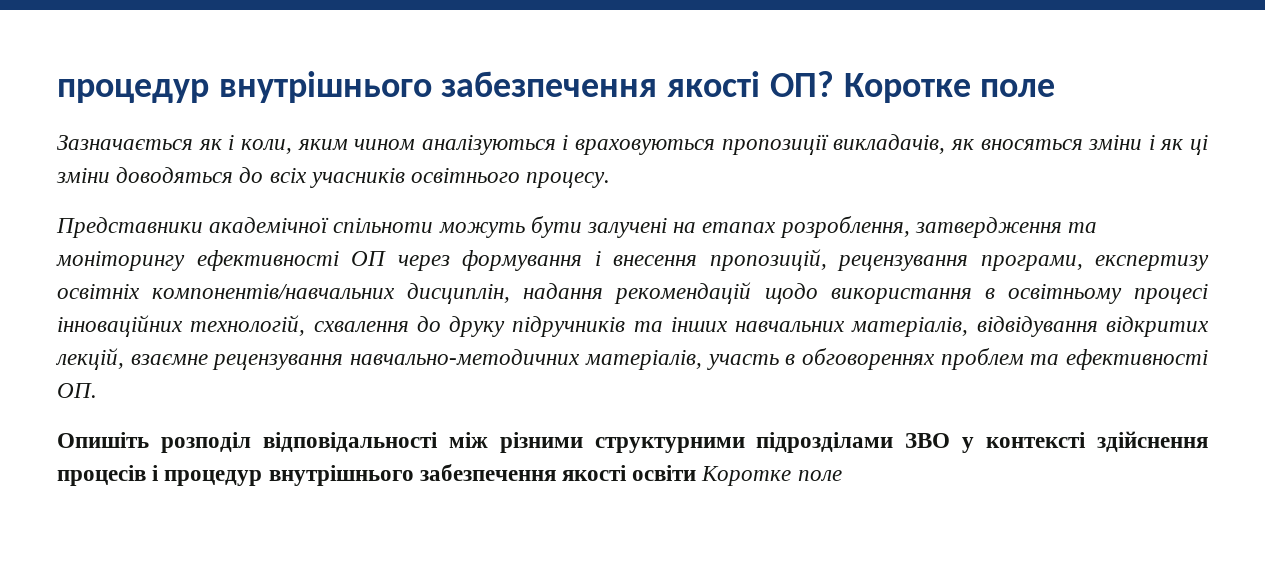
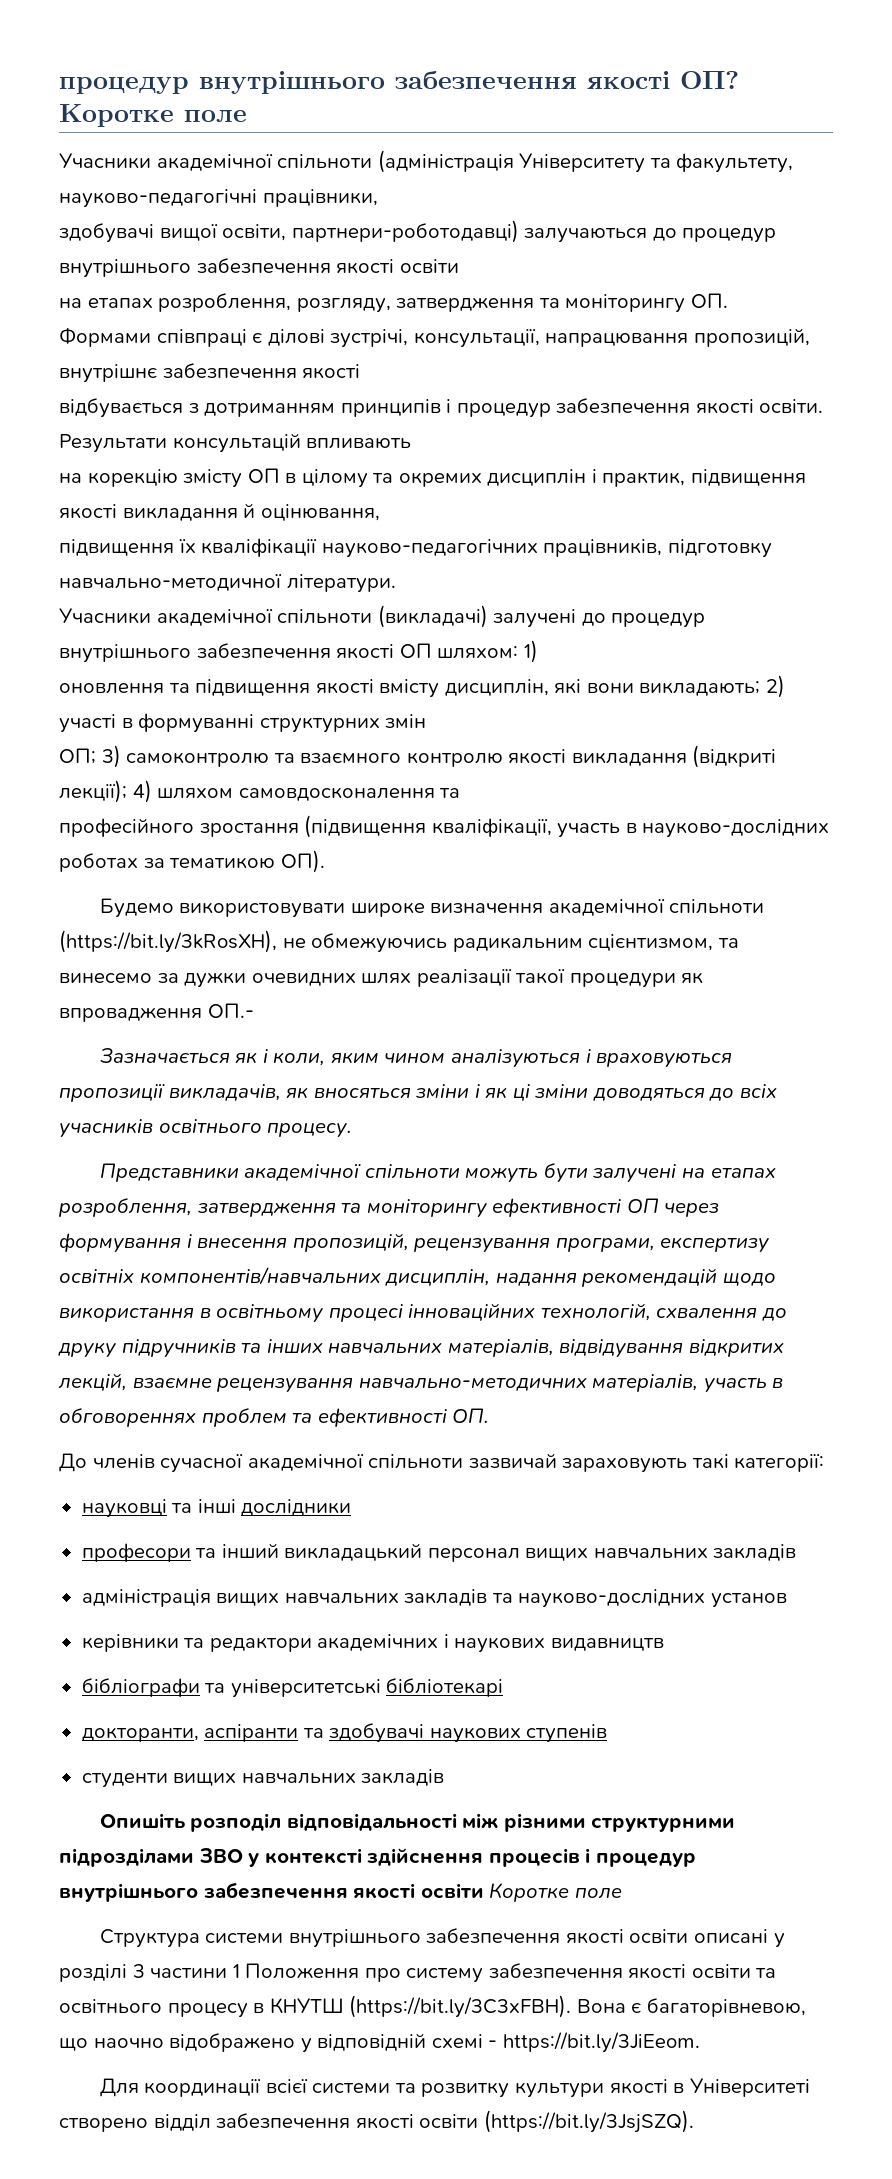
+ Учасники академічної спільноти (адміністрація Університету та факультету, науково-педагогічні працівники,
+ здобувачі вищої освіти, партнери-роботодавці) залучаються до процедур внутрішнього забезпечення якості освіти
+ на етапах розроблення, розгляду, затвердження та моніторингу ОП.
+ Формами співпраці є ділові зустрічі, консультації, напрацювання пропозицій, внутрішнє забезпечення якості
+ відбувається з дотриманням принципів і процедур забезпечення якості освіти. Результати консультацій впливають
+ на корекцію змісту ОП в цілому та окремих дисциплін і практик, підвищення якості викладання й оцінювання,
+ підвищення їх кваліфікації науково-педагогічних працівників, підготовку навчально-методичної літератури.
+ Учасники академічної спільноти (викладачі) залучені до процедур внутрішнього забезпечення якості ОП шляхом: 1)
+ оновлення та підвищення якості вмісту дисциплін, які вони викладають; 2) участі в формуванні структурних змін
+ ОП; 3) самоконтролю та взаємного контролю якості викладання (відкриті лекції); 4) шляхом самовдосконалення та
+ професійного зростання (підвищення кваліфікації, участь в науково-дослідних роботах за тематикою ОП).
+ Будемо використовувати широке визначення академічної спільноти (https://bit.ly/3kRosXH), не обмежуючись радикальним сцієнтизмом, та винесемо за дужки очевидних шлях реалізації такої процедури як впровадження ОП.-
+ До членів сучасної академічної спільноти зазвичай зараховують такі категорії:
+ науковці та інші дослідники
+ професори та інший викладацький персонал вищих навчальних закладів
+ адміністрація вищих навчальних закладів та науково-дослідних установ
+ керівники та редактори академічних і наукових видавництв
+ бібліографи та університетські бібліотекарі
+ докторанти, аспіранти та здобувачі наукових ступенів
+ студенти вищих навчальних закладів
+ Структура системи внутрішнього забезпечення якості освіти описані у розділі 3 частини 1 Положення про систему забезпечення якості освіти та освітнього процесу в КНУТШ (https://bit.ly/3C3xFBH). Вона є багаторівневою, що наочно відображено у відповідній схемі - https://bit.ly/3JiEeom.
+ Для координації всієї системи та розвитку культури якості в Університеті створено відділ забезпечення якості освіти (https://bit.ly/3JsjSZQ).

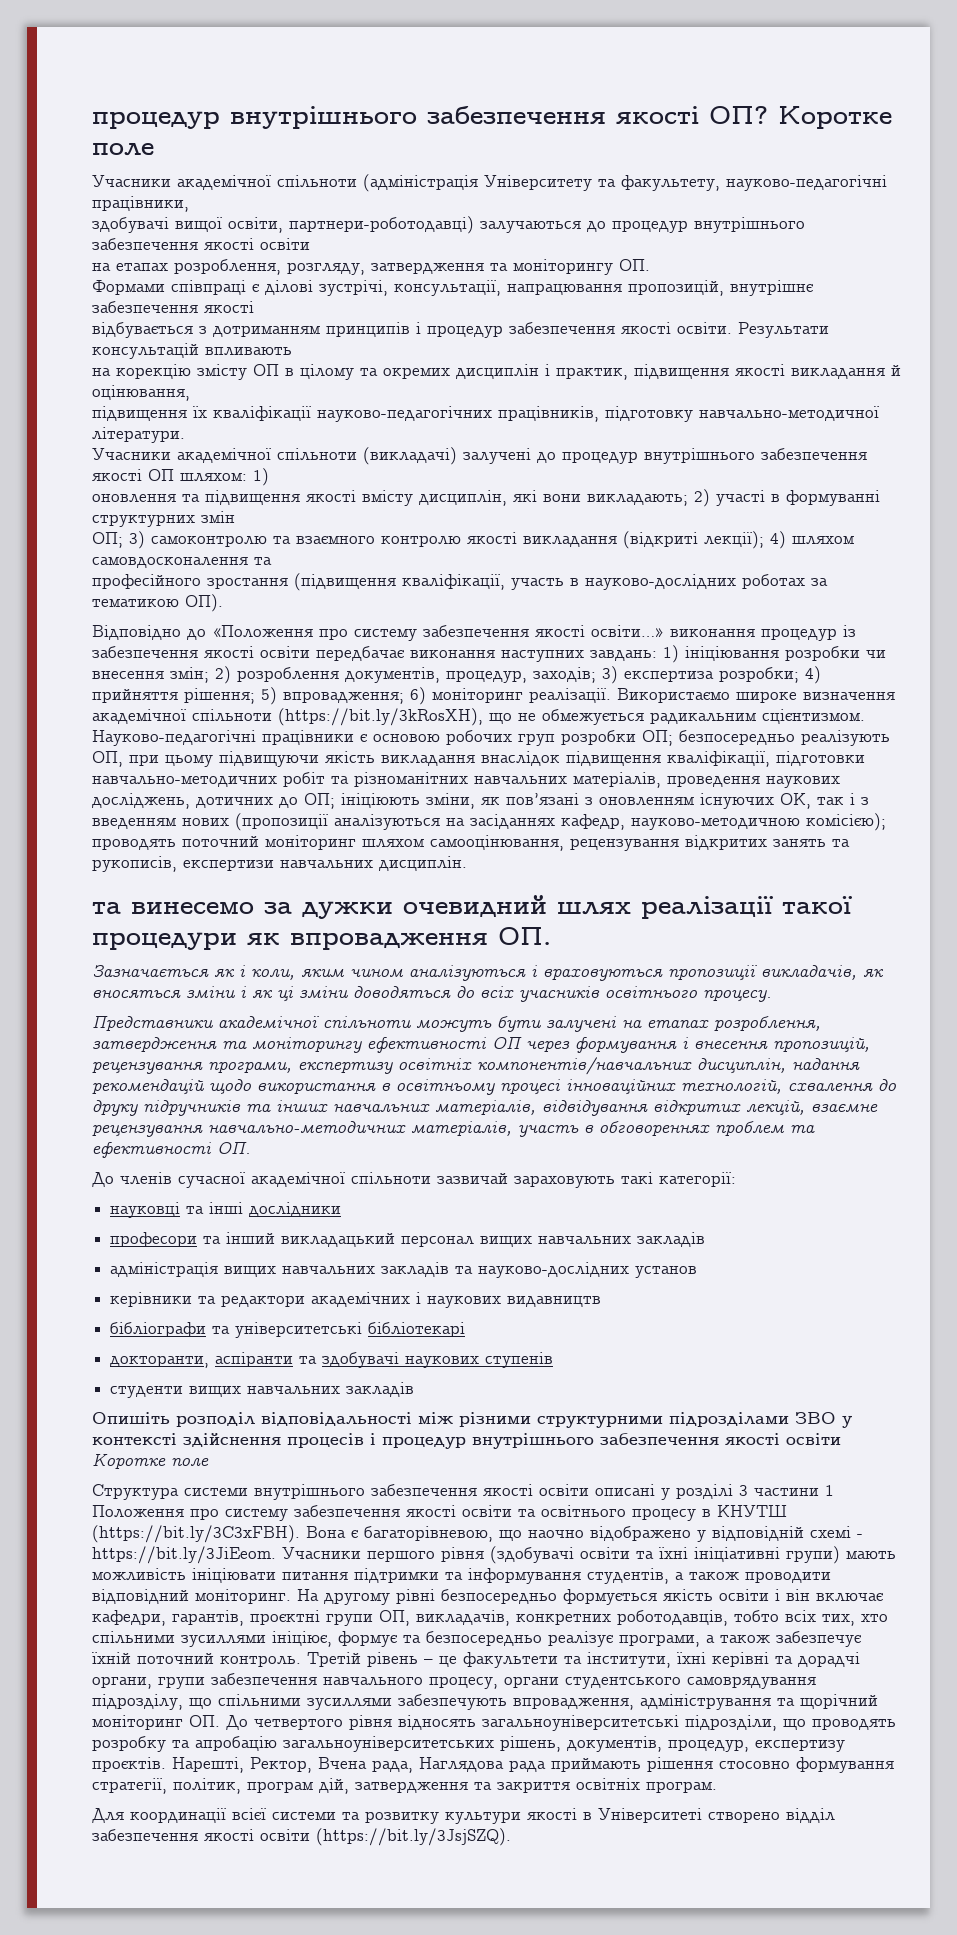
- Будемо використовувати широке визначення академічної спільноти (https://bit.ly/3kRosXH), не обмежуючись радикальним сцієнтизмом, та винесемо за дужки очевидних шлях реалізації такої процедури як впровадження ОП.-
+ Відповідно до «Положення про систему забезпечення якості освіти…» виконання процедур із забезпечення якості освіти передбачає виконання наступних завдань: 1) ініціювання розробки чи внесення змін; 2) розроблення документів, процедур, заходів; 3) експертиза розробки; 4) прийняття рішення; 5) впровадження; 6) моніторинг реалізації. Використаємо широке визначення академічної спільноти (https://bit.ly/3kRosXH), що не обмежується радикальним сцієнтизмом. Науково-педагогічні працівники є основою робочих груп розробки ОП; безпосередньо реалізують ОП, при цьому підвищуючи якість викладання внаслідок підвищення кваліфікації, підготовки навчально-методичних робіт та різноманітних навчальних матеріалів, проведення наукових досліджень, дотичних до ОП; ініціюють зміни, як пов’язані з оновленням існуючих ОК, так і з введенням нових (пропозиції аналізуються на засіданнях кафедр, науково-методичною комісією); проводять поточний моніторинг шляхом самооцінювання, рецензування відкритих занять та рукописів, експертизи навчальних дисциплін.
+ та винесемо за дужки очевидний шлях реалізації такої процедури як впровадження ОП.
- Структура системи внутрішнього забезпечення якості освіти описані у розділі 3 частини 1 Положення про систему забезпечення якості освіти та освітнього процесу в КНУТШ (https://bit.ly/3C3xFBH). Вона є багаторівневою, що наочно відображено у відповідній схемі - https://bit.ly/3JiEeom.
+ Структура системи внутрішнього забезпечення якості освіти описані у розділі 3 частини 1 Положення про систему забезпечення якості освіти та освітнього процесу в КНУТШ (https://bit.ly/3C3xFBH). Вона є багаторівневою, що наочно відображено у відповідній схемі - https://bit.ly/3JiEeom. Учасники першого рівня (здобувачі освіти та їхні ініціативні групи) мають можливість ініціювати питання підтримки та інформування студентів, а також проводити відповідний моніторинг. На другому рівні безпосередньо формується якість освіти і він включає кафедри, гарантів, проєктні групи ОП, викладачів, конкретних роботодавців, тобто всіх тих, хто спільними зусиллями ініціює, формує та безпосередньо реалізує програми, а також забезпечує їхній поточний контроль. Третій рівень – це факультети та інститути, їхні керівні та дорадчі органи, групи забезпечення навчального процесу, органи студентського самоврядування підрозділу, що спільними зусиллями забезпечують впровадження, адміністрування та щорічний моніторинг ОП. До четвертого рівня відносять загальноуніверситетські підрозділи, що проводять розробку та апробацію загальноуніверситетських рішень, документів, процедур, експертизу проєктів. Нарешті, Ректор, Вчена рада, Наглядова рада приймають рішення стосовно формування стратегії, політик, програм дій, затвердження та закриття освітніх програм.

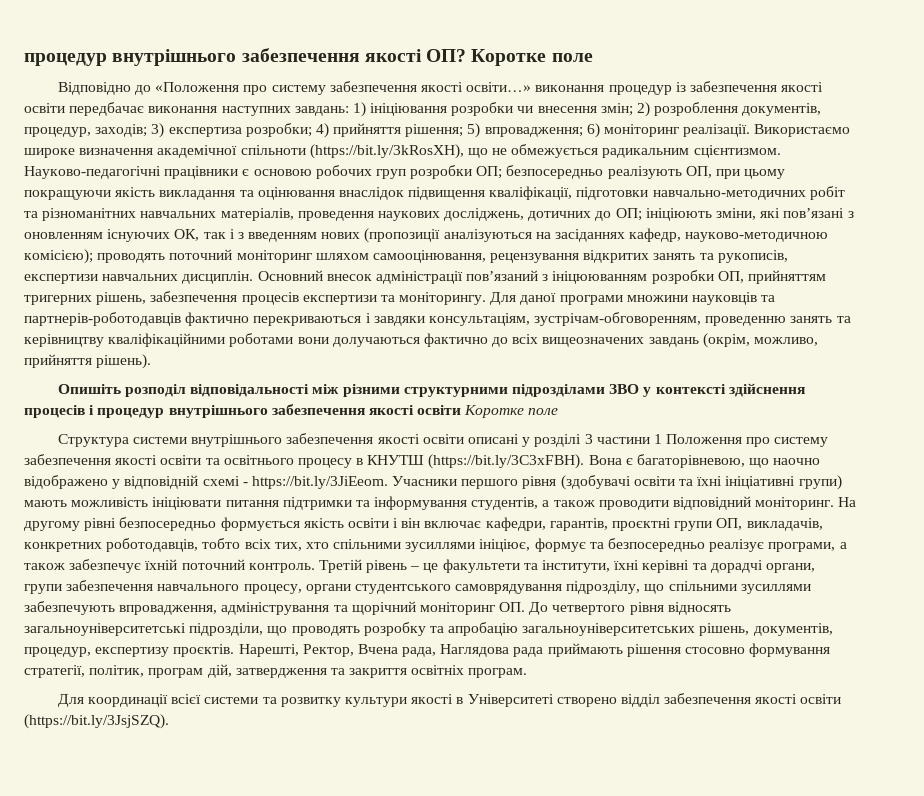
- Учасники академічної спільноти (адміністрація Університету та факультету, науково-педагогічні працівники,
- здобувачі вищої освіти, партнери-роботодавці) залучаються до процедур внутрішнього забезпечення якості освіти
- на етапах розроблення, розгляду, затвердження та моніторингу ОП.
- Формами співпраці є ділові зустрічі, консультації, напрацювання пропозицій, внутрішнє забезпечення якості
- відбувається з дотриманням принципів і процедур забезпечення якості освіти. Результати консультацій впливають
- на корекцію змісту ОП в цілому та окремих дисциплін і практик, підвищення якості викладання й оцінювання,
- підвищення їх кваліфікації науково-педагогічних працівників, підготовку навчально-методичної літератури.
- Учасники академічної спільноти (викладачі) залучені до процедур внутрішнього забезпечення якості ОП шляхом: 1)
- оновлення та підвищення якості вмісту дисциплін, які вони викладають; 2) участі в формуванні структурних змін
- ОП; 3) самоконтролю та взаємного контролю якості викладання (відкриті лекції); 4) шляхом самовдосконалення та
- професійного зростання (підвищення кваліфікації, участь в науково-дослідних роботах за тематикою ОП).
- безпосередньо реалізують ОП, при цьому підвищуючи якість викладання внаслідок підвищення кваліфікації, підготовки навчально-методичних робіт та різноманітних навчальних матеріалів, проведення наукових досліджень, дотичних до ОП;
+ безпосередньо реалізують ОП, при цьому покращуючи якість викладання та оцінювання внаслідок підвищення кваліфікації, підготовки навчально-методичних робіт та різноманітних навчальних матеріалів, проведення наукових досліджень, дотичних до ОП;
- ініціюють зміни, як пов’язані з оновленням існуючих ОК, так і з введенням нових (пропозиції аналізуються на засіданнях кафедр, науково-методичною комісією);
+ ініціюють зміни, які пов’язані з оновленням існуючих ОК, так і з введенням нових (пропозиції аналізуються на засіданнях кафедр, науково-методичною комісією);
- проводять поточний моніторинг шляхом самооцінювання, рецензування відкритих занять та рукописів, експертизи навчальних дисциплін.
- та винесемо за дужки очевидний шлях реалізації такої процедури як впровадження ОП.
- Зазначається як і коли, яким чином аналізуються і враховуються пропозиції викладачів, як вносяться зміни і як ці зміни доводяться до всіх учасників освітнього процесу.
- Представники академічної спільноти можуть бути залучені на етапах розроблення, затвердження та моніторингу ефективності ОП через формування і внесення пропозицій, рецензування програми, експертизу освітніх компонентів/навчальних дисциплін, надання рекомендацій щодо використання в освітньому процесі інноваційних технологій, схвалення до друку підручників та інших навчальних матеріалів, відвідування відкритих лекцій, взаємне рецензування навчально-методичних матеріалів, участь в обговореннях проблем та ефективності ОП.
- До членів сучасної академічної спільноти зазвичай зараховують такі категорії:
- науковці та інші дослідники
- професори та інший викладацький персонал вищих навчальних закладів
- адміністрація вищих навчальних закладів та науково-дослідних установ
- керівники та редактори академічних і наукових видавництв
- бібліографи та університетські бібліотекарі
- докторанти, аспіранти та здобувачі наукових ступенів
- студенти вищих навчальних закладів
+ проводять поточний моніторинг шляхом самооцінювання, рецензування відкритих занять та рукописів, експертизи навчальних дисциплін. Основний внесок адміністрації пов’язаний з ініцююванням розробки ОП, прийняттям тригерних рішень, забезпечення процесів експертизи та моніторингу. Для даної програми множини науковців та партнерів-роботодавців фактично перекриваються і завдяки консультаціям, зустрічам-обговоренням, проведенню занять та керівництву кваліфікаційними роботами вони долучаються фактично до всіх вищеозначених завдань (окрім, можливо, прийняття рішень).

